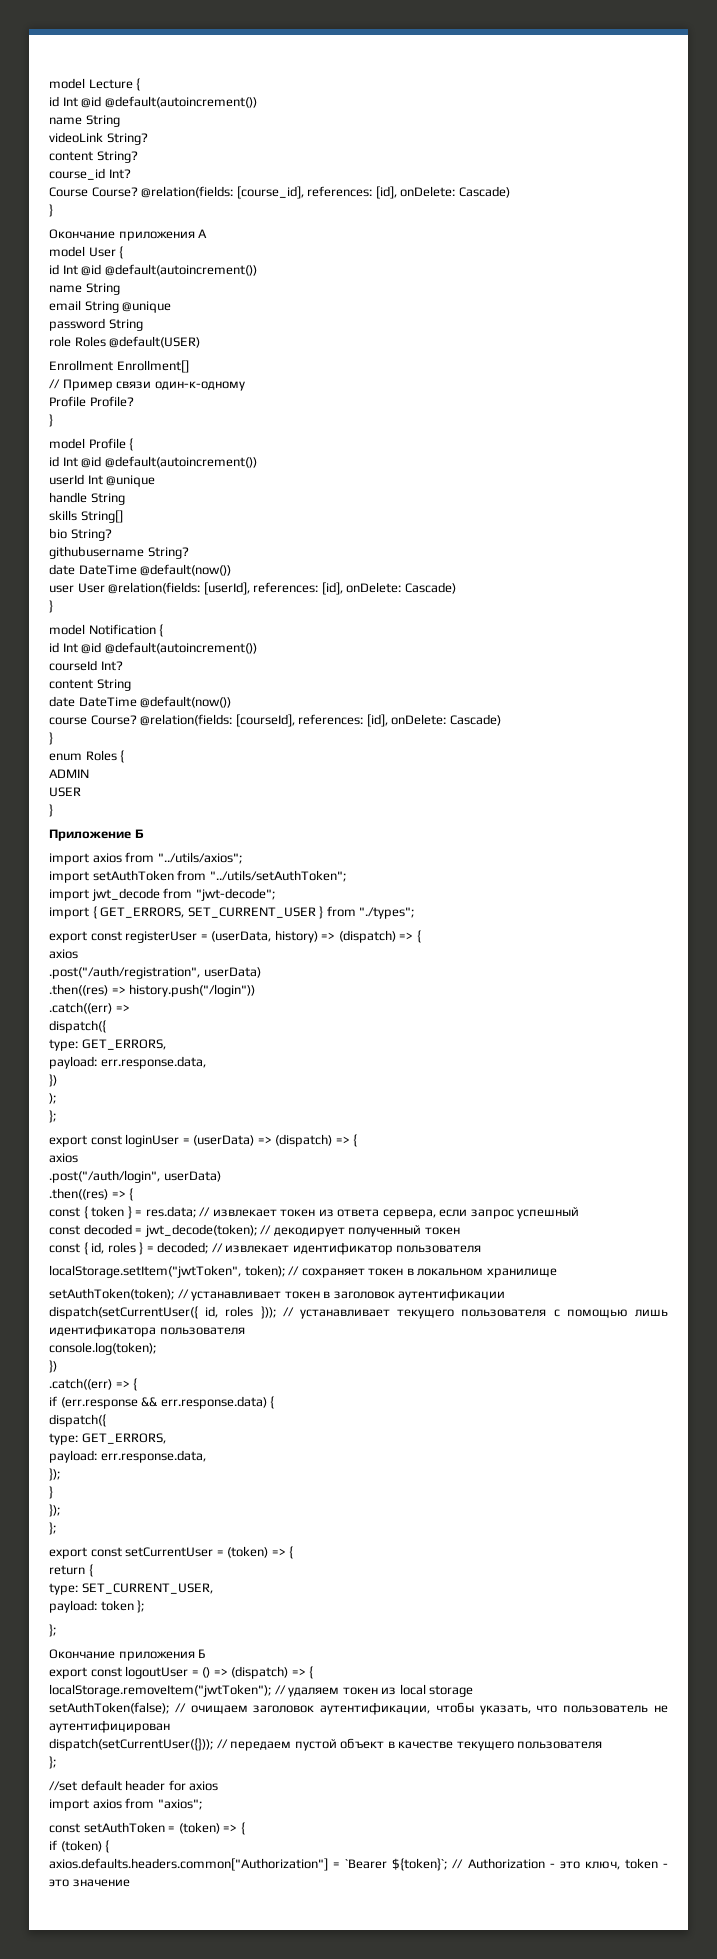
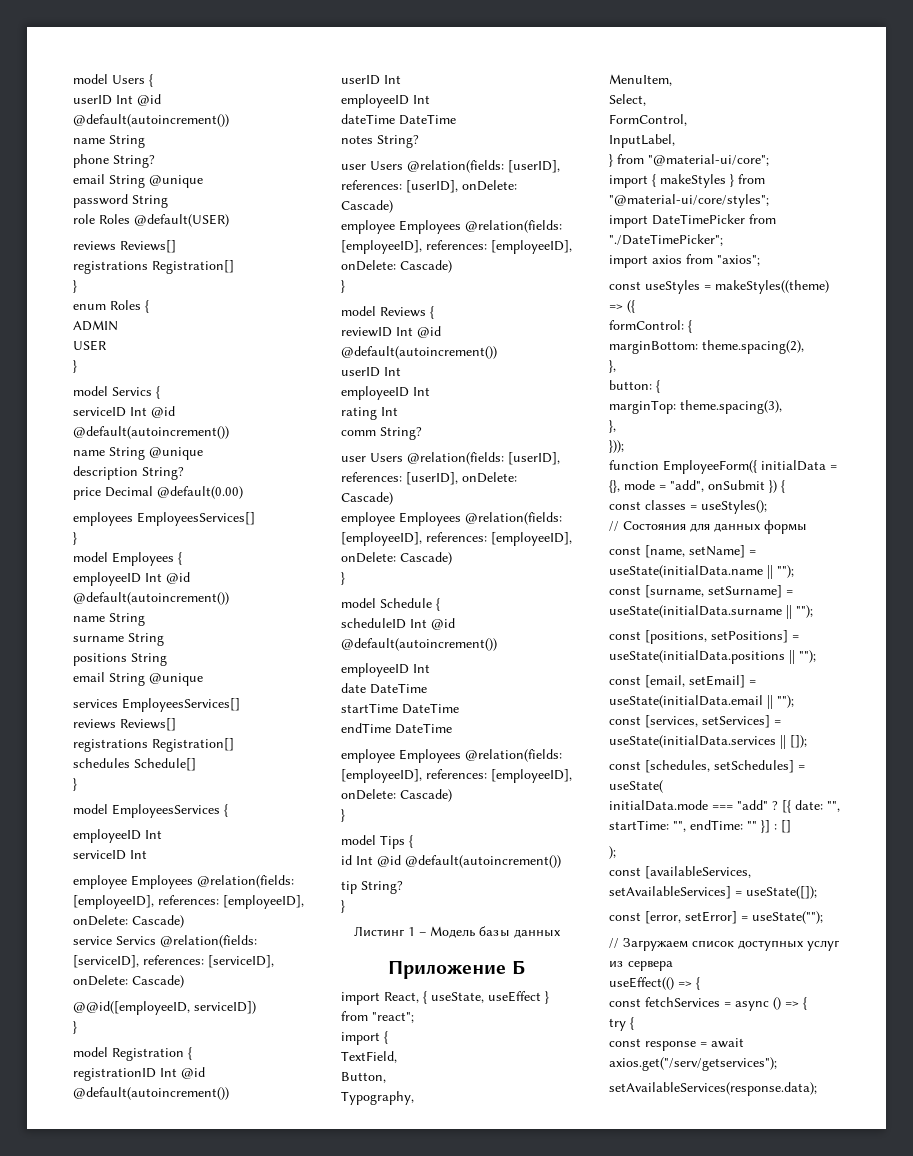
- model Lecture {
- id Int @id @default(autoincrement())
+ model Users {
+ userID Int @id @default(autoincrement())
  name String
- videoLink String?
- content String?
- course_id Int?
- Course Course? @relation(fields: [course_id], references: [id], onDelete: Cascade)
- }
- Окончание приложения А
- model User {
- id Int @id @default(autoincrement())
- name String
+ phone String?
  role Roles @default(USER)
- Enrollment Enrollment[]
- // Пример связи один-к-одному
- Profile Profile?
- }
- model Profile {
- id Int @id @default(autoincrement())
- userId Int @unique
- handle String
- skills String[]
- bio String?
- githubusername String?
- date DateTime @default(now())
- user User @relation(fields: [userId], references: [id], onDelete: Cascade)
- }
- model Notification {
- id Int @id @default(autoincrement())
- courseId Int?
- content String
- date DateTime @default(now())
- course Course? @relation(fields: [courseId], references: [id], onDelete: Cascade)
+ reviews Reviews[]
+ registrations Registration[]
+ model Servics {
+ serviceID Int @id @default(autoincrement())
+ name String @unique
+ description String?
+ price Decimal @default(0.00)
+ employees EmployeesServices[]
+ }
+ model Employees {
+ employeeID Int @id @default(autoincrement())
+ name String
+ surname String
+ positions String
+ email String @unique
+ services EmployeesServices[]
+ reviews Reviews[]
+ registrations Registration[]
+ schedules Schedule[]
+ }
+ model EmployeesServices {
+ employeeID Int
+ serviceID Int
+ employee Employees @relation(fields: [employeeID], references: [employeeID], onDelete: Cascade)
+ service Servics @relation(fields: [serviceID], references: [serviceID], onDelete: Cascade)
+ @@id([employeeID, serviceID])
+ }
+ model Registration {
+ registrationID Int @id @default(autoincrement())
+ userID Int
+ employeeID Int
+ dateTime DateTime
+ notes String?
+ user Users @relation(fields: [userID], references: [userID], onDelete: Cascade)
+ employee Employees @relation(fields: [employeeID], references: [employeeID], onDelete: Cascade)
+ }
+ model Reviews {
+ reviewID Int @id @default(autoincrement())
+ userID Int
+ employeeID Int
+ rating Int
+ comm String?
+ user Users @relation(fields: [userID], references: [userID], onDelete: Cascade)
+ employee Employees @relation(fields: [employeeID], references: [employeeID], onDelete: Cascade)
+ }
+ model Schedule {
+ scheduleID Int @id @default(autoincrement())
+ employeeID Int
+ date DateTime
+ startTime DateTime
+ endTime DateTime
+ employee Employees @relation(fields: [employeeID], references: [employeeID], onDelete: Cascade)
+ }
+ model Tips {
+ id Int @id @default(autoincrement())
+ tip String?
+ }
+ Листинг 1 – Модель базы данных
  Приложение Б
- import axios from "../utils/axios";
- import setAuthToken from "../utils/setAuthToken";
- import jwt_decode from "jwt-decode";
- import { GET_ERRORS, SET_CURRENT_USER } from "./types";
- export const registerUser = (userData, history) => (dispatch) => {
- axios
- .post("/auth/registration", userData)
- .then((res) => history.push("/login"))
- .catch((err) =>
- dispatch({
- type: GET_ERRORS,
- payload: err.response.data,
- })
- );
- };
- export const loginUser = (userData) => (dispatch) => {
- axios
- .post("/auth/login", userData)
- .then((res) => {
- const { token } = res.data; // извлекает токен из ответа сервера, если запрос успешный
- const decoded = jwt_decode(token); // декодирует полученный токен
- const { id, roles } = decoded; // извлекает идентификатор пользователя
- localStorage.setItem("jwtToken", token); // сохраняет токен в локальном хранилище
- setAuthToken(token); // устанавливает токен в заголовок аутентификации
- dispatch(setCurrentUser({ id, roles })); // устанавливает текущего пользователя с помощью лишь идентификатора пользователя
- console.log(token);
- })
- .catch((err) => {
- if (err.response && err.response.data) {
- dispatch({
- type: GET_ERRORS,
- payload: err.response.data,
- });
- }
- });
- };
- export const setCurrentUser = (token) => {
- return {
- type: SET_CURRENT_USER,
- payload: token };
- };
- Окончание приложения Б
- export const logoutUser = () => (dispatch) => {
- localStorage.removeItem("jwtToken"); // удаляем токен из local storage
- setAuthToken(false); // очищаем заголовок аутентификации, чтобы указать, что пользователь не аутентифицирован
- dispatch(setCurrentUser({})); // передаем пустой объект в качестве текущего пользователя
- };
- //set default header for axios
+ import React, { useState, useEffect } from "react";
+ import {
+ TextField,
+ Button,
+ Typography,
+ MenuItem,
+ Select,
+ FormControl,
+ InputLabel,
+ } from "@material-ui/core";
+ import { makeStyles } from "@material-ui/core/styles";
+ import DateTimePicker from "./DateTimePicker";
- const setAuthToken = (token) => {
- if (token) {
- axios.defaults.headers.common["Authorization"] = `Bearer ${token}`; // Authorization - это ключ, token - это значение
+ const useStyles = makeStyles((theme) => ({
+ formControl: {
+ marginBottom: theme.spacing(2),
+ },
+ button: {
+ marginTop: theme.spacing(3),
+ },
+ }));
+ function EmployeeForm({ initialData = {}, mode = "add", onSubmit }) {
+ const classes = useStyles();
+ // Состояния для данных формы
+ const [name, setName] = useState(initialData.name || "");
+ const [surname, setSurname] = useState(initialData.surname || "");
+ const [positions, setPositions] = useState(initialData.positions || "");
+ const [email, setEmail] = useState(initialData.email || "");
+ const [services, setServices] = useState(initialData.services || []);
+ const [schedules, setSchedules] = useState(
+ initialData.mode === "add" ? [{ date: "", startTime: "", endTime: "" }] : []
+ );
+ const [availableServices, setAvailableServices] = useState([]);
+ const [error, setError] = useState("");
+ // Загружаем список доступных услуг из сервера
+ useEffect(() => {
+ const fetchServices = async () => {
+ try {
+ const response = await axios.get("/serv/getservices");
+ setAvailableServices(response.data);

